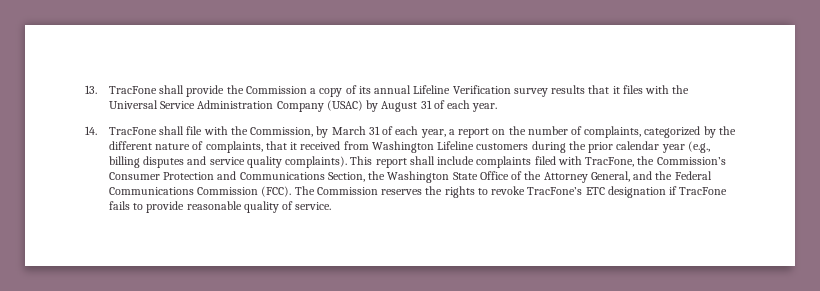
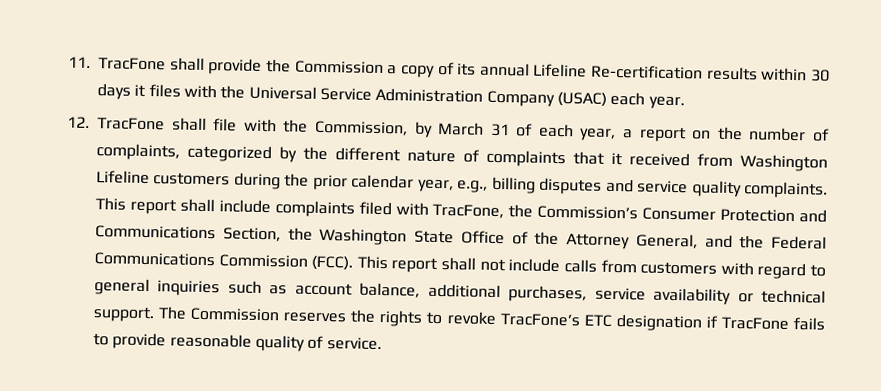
- 13. TracFone shall provide the Commission a copy of its annual Lifeline Verification survey results that it files with the Universal Service Administration Company (USAC) by August 31 of each year.
+ 11. TracFone shall provide the Commission a copy of its annual Lifeline Re-certification results within 30 days it files with the Universal Service Administration Company (USAC) each year.
- 14. TracFone shall file with the Commission, by March 31 of each year, a report on the number of complaints, categorized by the different nature of complaints, that it received from Washington Lifeline customers during the prior calendar year (e.g., billing disputes and service quality complaints).
+ 12. TracFone shall file with the Commission, by March 31 of each year, a report on the number of complaints, categorized by the different nature of complaints that it received from Washington Lifeline customers during the prior calendar year, e.g., billing disputes and service quality complaints.
+ This report shall not include calls from customers with regard to general inquiries such as account balance, additional purchases, service availability or technical support.

